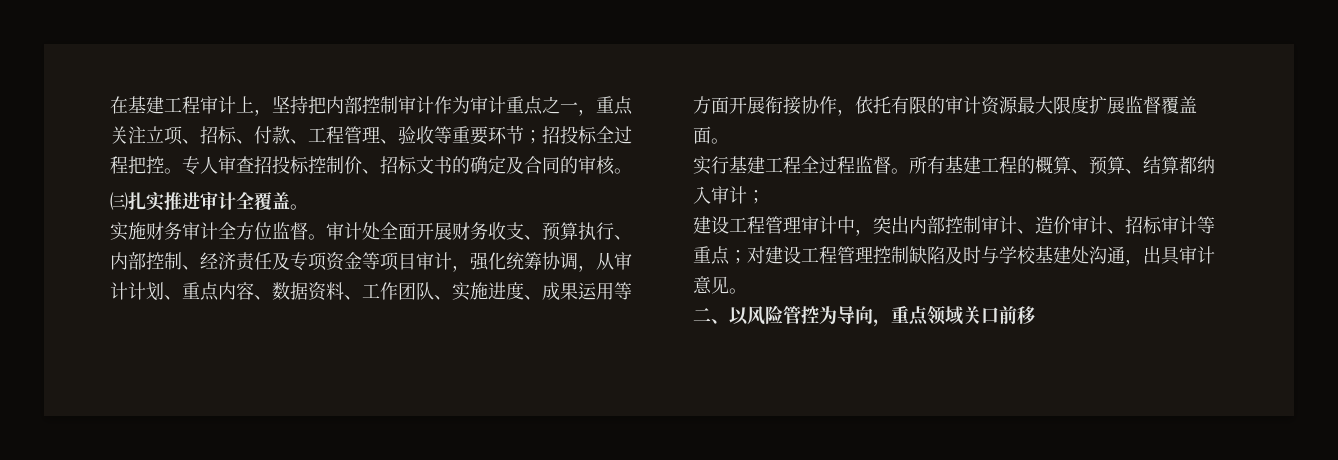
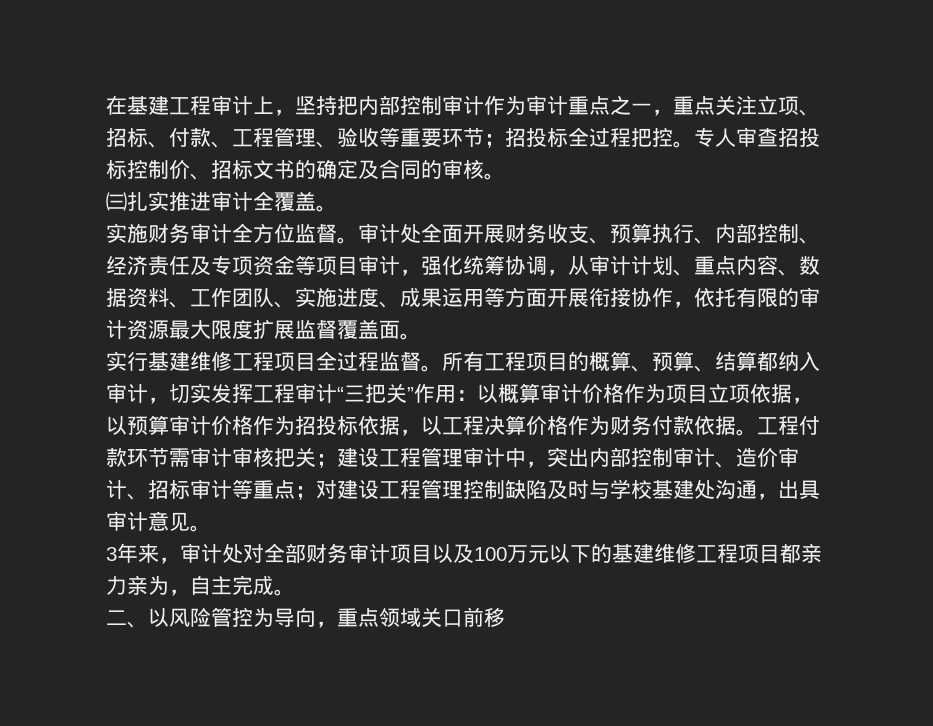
- 实行基建工程全过程监督。
+ 实行基建维修工程项目全过程监督。
- 所有基建工程的概算、预算、结算都纳入审计；
- 建设工程管理审计中，突出内部控制审计、造价审计、招标审计等重点；对建设工程管理控制缺陷及时与学校基建处沟通，出具审计意见。
+ 所有工程项目的概算、预算、结算都纳入审计，切实发挥工程审计“三把关”作用：以概算审计价格作为项目立项依据，以预算审计价格作为招投标依据，以工程决算价格作为财务付款依据。工程付款环节需审计审核把关；建设工程管理审计中，突出内部控制审计、造价审计、招标审计等重点；对建设工程管理控制缺陷及时与学校基建处沟通，出具审计意见。
+ 3年来，审计处对全部财务审计项目以及100万元以下的基建维修工程项目都亲力亲为，自主完成。

